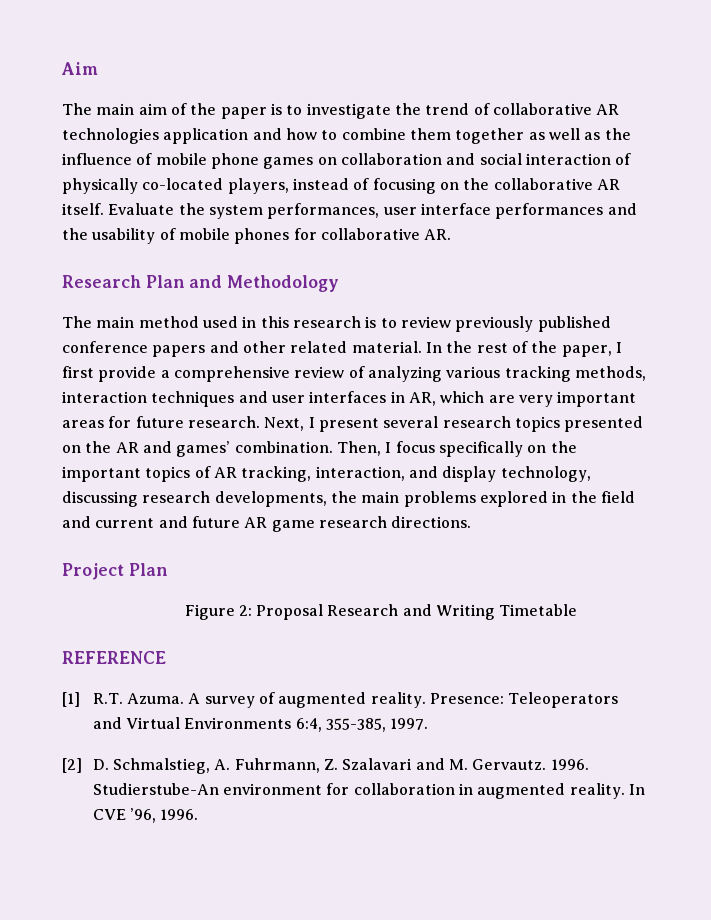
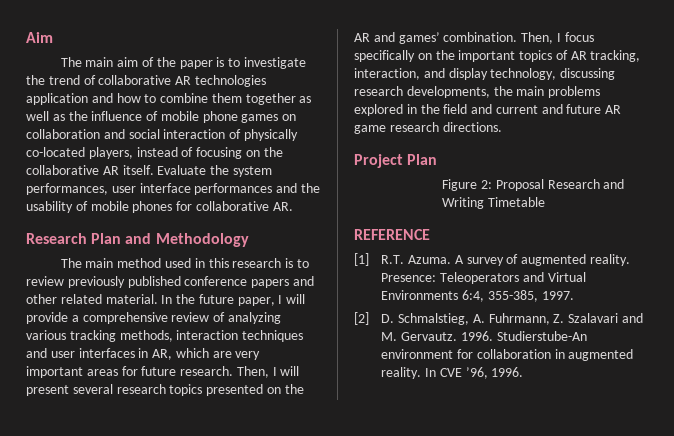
- In the rest of the paper, I first provide a comprehensive review of analyzing various tracking methods, interaction techniques and user interfaces in AR, which are very important areas for future research.
+ In the future paper, I will provide a comprehensive review of analyzing various tracking methods, interaction techniques and user interfaces in AR, which are very important areas for future research.
- Next, I present several research topics presented on the AR and games’ combination.
+ Then, I will present several research topics presented on the AR and games’ combination.

